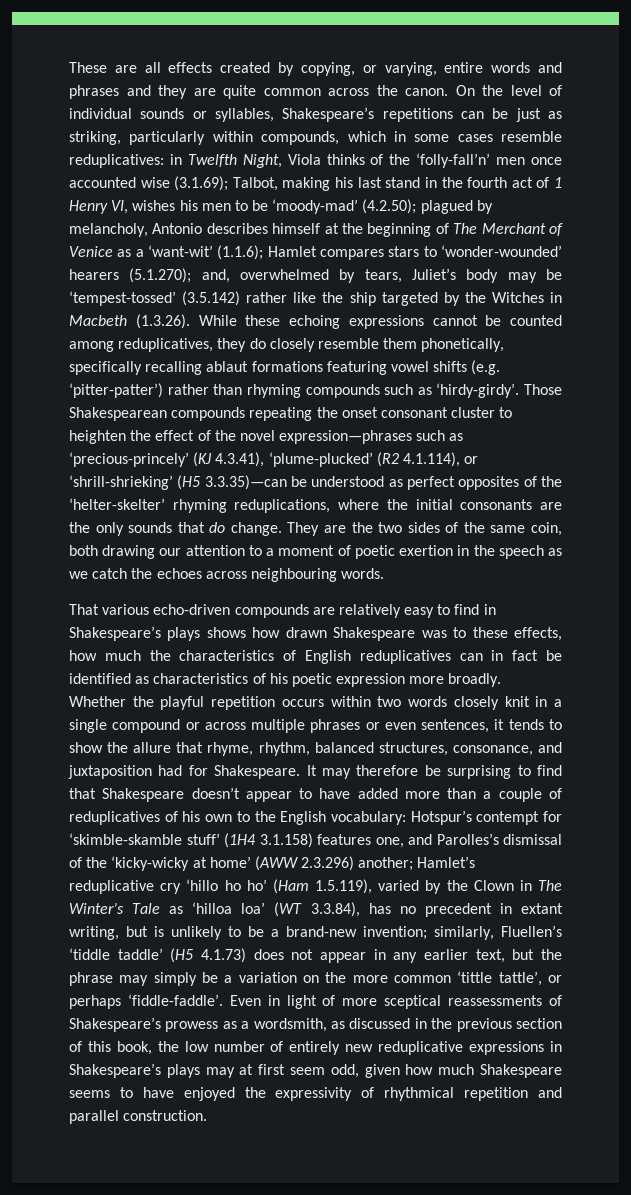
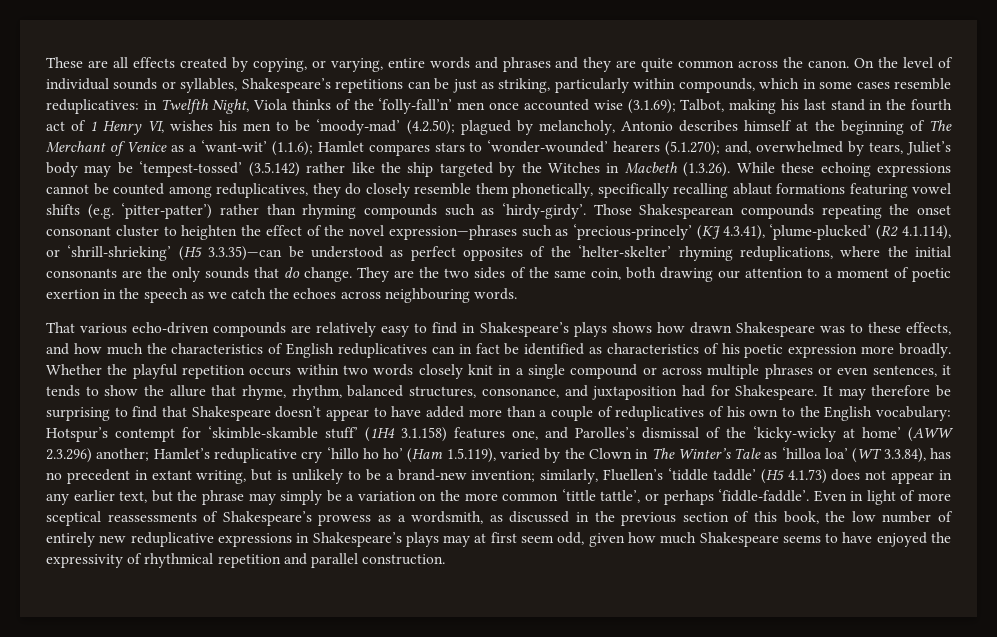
- That various echo-driven compounds are relatively easy to find in Shakespeare’s plays shows how drawn Shakespeare was to these effects, how much the characteristics of English reduplicatives can in fact be identified as characteristics of his poetic expression more broadly.
+ That various echo-driven compounds are relatively easy to find in Shakespeare’s plays shows how drawn Shakespeare was to these effects, and how much the characteristics of English reduplicatives can in fact be identified as characteristics of his poetic expression more broadly.

